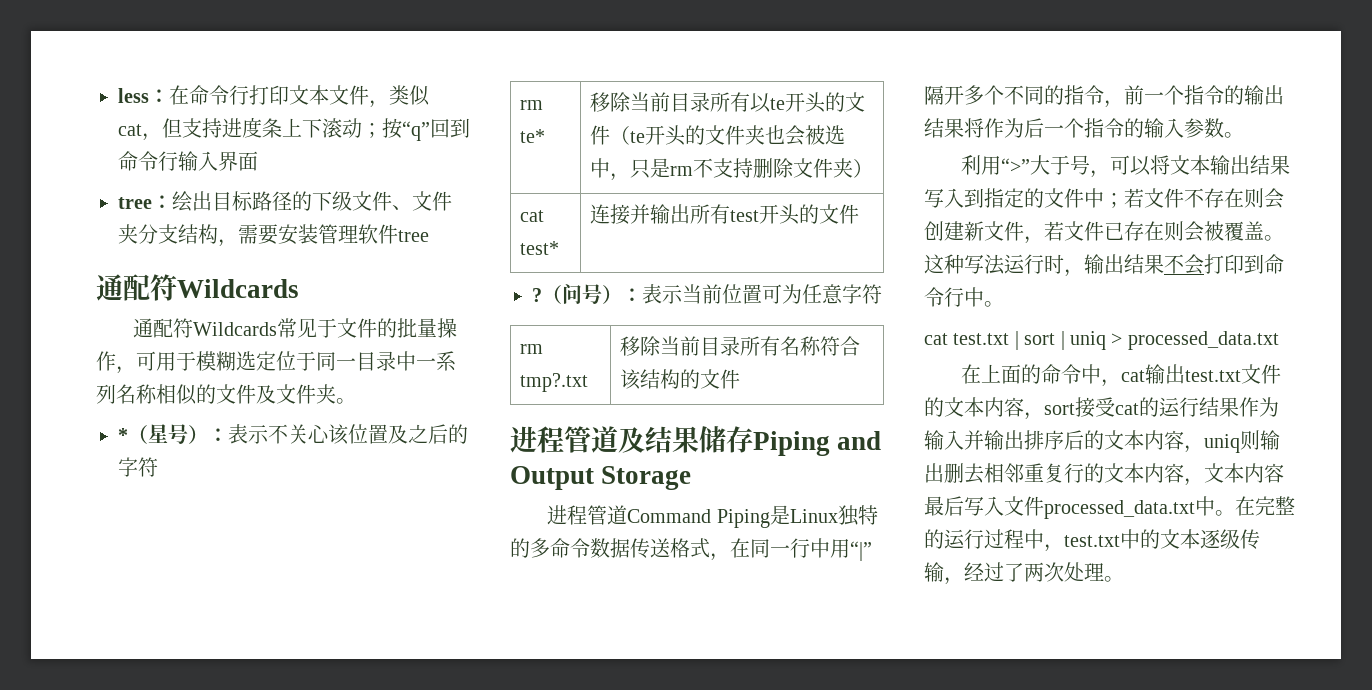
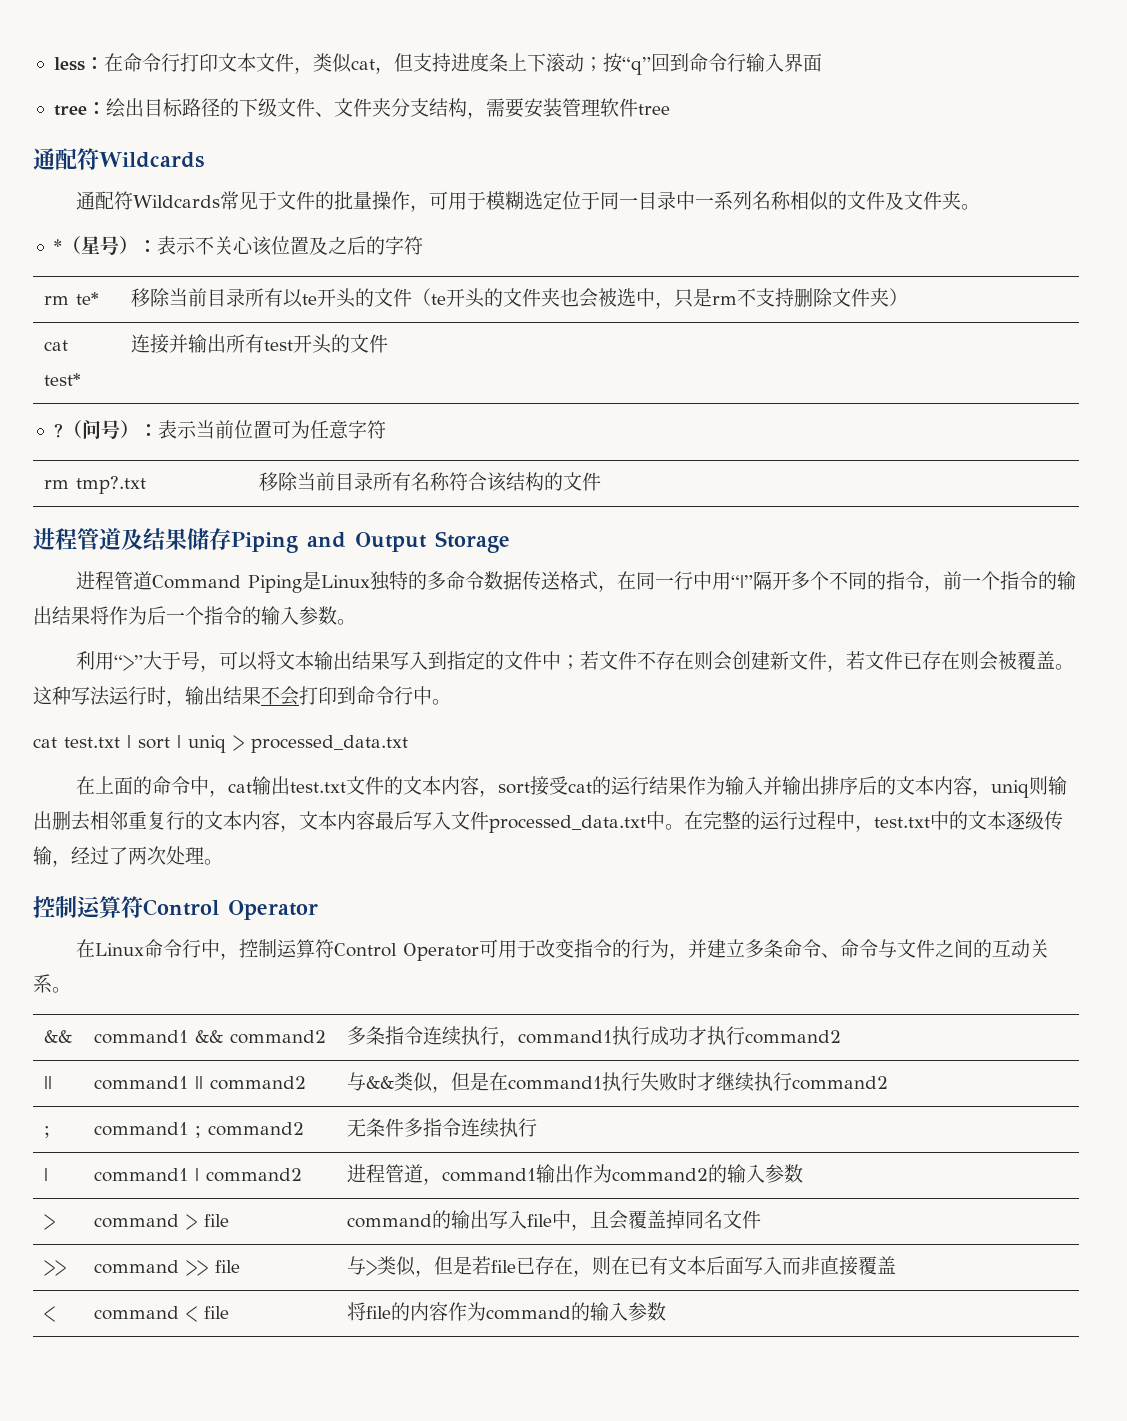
  在完整的运行过程中，test.txt中的文本逐级传输，经过了两次处理。
+ 控制运算符Control Operator
+ 在Linux命令行中，控制运算符Control Operator可用于改变指令的行为，并建立多条命令、命令与文件之间的互动关系。
+ && | command1 && command2 | 多条指令连续执行，command1执行成功才执行command2
+ || | command1 || command2 | 与&&类似，但是在command1执行失败时才继续执行command2
+ ; | command1 ; command2 | 无条件多指令连续执行
+ | | command1 | command2 | 进程管道，command1输出作为command2的输入参数
+ > | command > file | command的输出写入file中，且会覆盖掉同名文件
+ >> | command >> file | 与>类似，但是若file已存在，则在已有文本后面写入而非直接覆盖
+ < | command < file | 将file的内容作为command的输入参数

